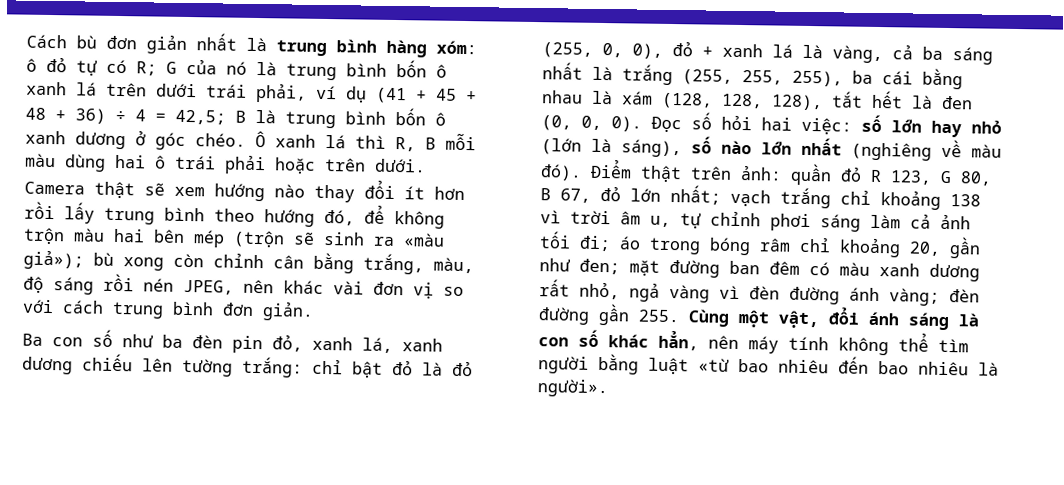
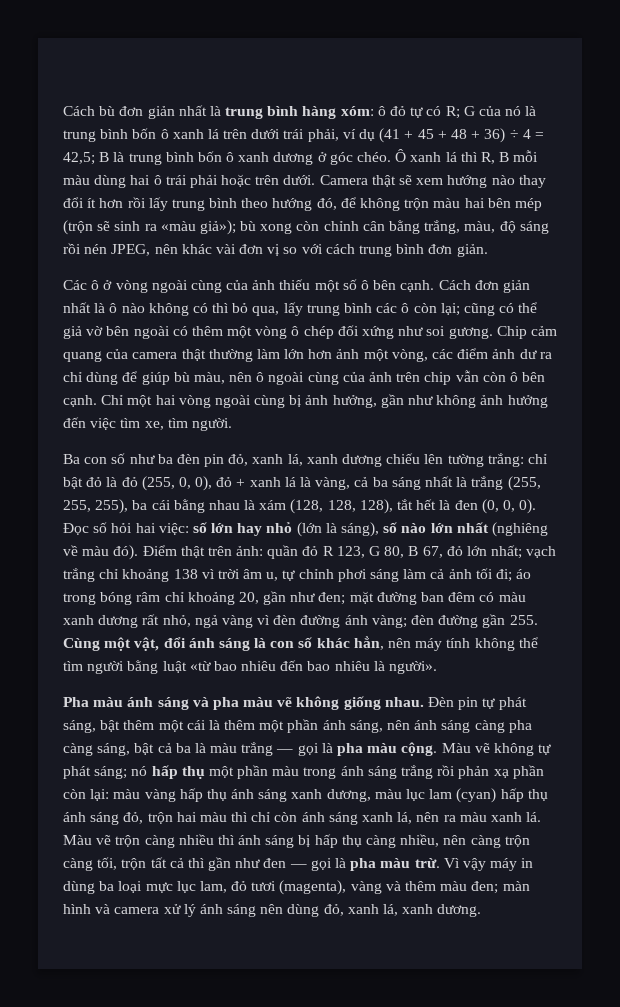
+ Các ô ở vòng ngoài cùng của ảnh thiếu một số ô bên cạnh. Cách đơn giản nhất là ô nào không có thì bỏ qua, lấy trung bình các ô còn lại; cũng có thể giả vờ bên ngoài có thêm một vòng ô chép đối xứng như soi gương. Chip cảm quang của camera thật thường làm lớn hơn ảnh một vòng, các điểm ảnh dư ra chỉ dùng để giúp bù màu, nên ô ngoài cùng của ảnh trên chip vẫn còn ô bên cạnh. Chỉ một hai vòng ngoài cùng bị ảnh hưởng, gần như không ảnh hưởng đến việc tìm xe, tìm người.
+ Pha màu ánh sáng và pha màu vẽ không giống nhau. Đèn pin tự phát sáng, bật thêm một cái là thêm một phần ánh sáng, nên ánh sáng càng pha càng sáng, bật cả ba là màu trắng — gọi là pha màu cộng. Màu vẽ không tự phát sáng; nó hấp thụ một phần màu trong ánh sáng trắng rồi phản xạ phần còn lại: màu vàng hấp thụ ánh sáng xanh dương, màu lục lam (cyan) hấp thụ ánh sáng đỏ, trộn hai màu thì chỉ còn ánh sáng xanh lá, nên ra màu xanh lá. Màu vẽ trộn càng nhiều thì ánh sáng bị hấp thụ càng nhiều, nên càng trộn càng tối, trộn tất cả thì gần như đen — gọi là pha màu trừ. Vì vậy máy in dùng ba loại mực lục lam, đỏ tươi (magenta), vàng và thêm màu đen; màn hình và camera xử lý ánh sáng nên dùng đỏ, xanh lá, xanh dương.

